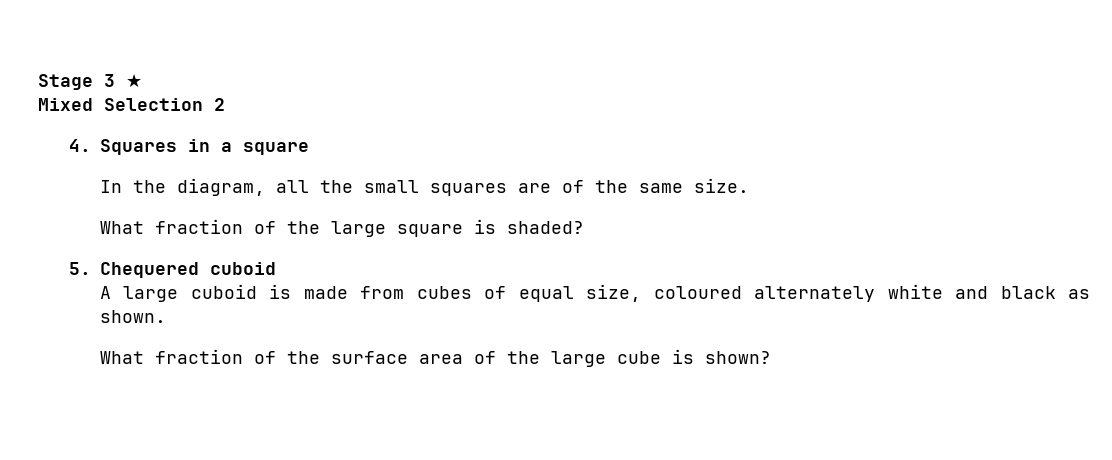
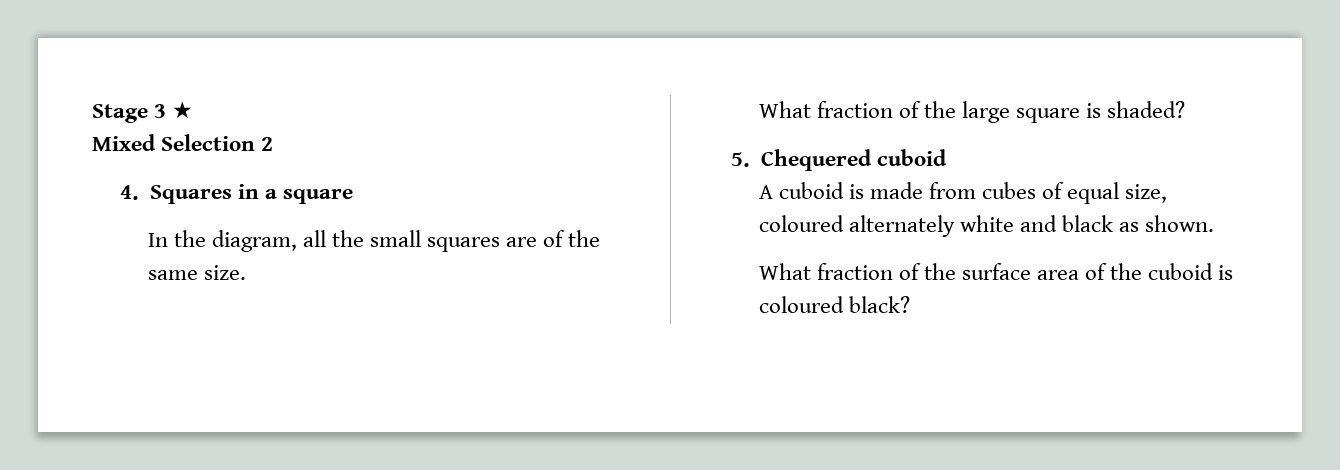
- A large cuboid is made from cubes of equal size, coloured alternately white and black as shown.
+ A cuboid is made from cubes of equal size, coloured alternately white and black as shown.
- What fraction of the surface area of the large cube is shown?
+ What fraction of the surface area of the cuboid is coloured black?

